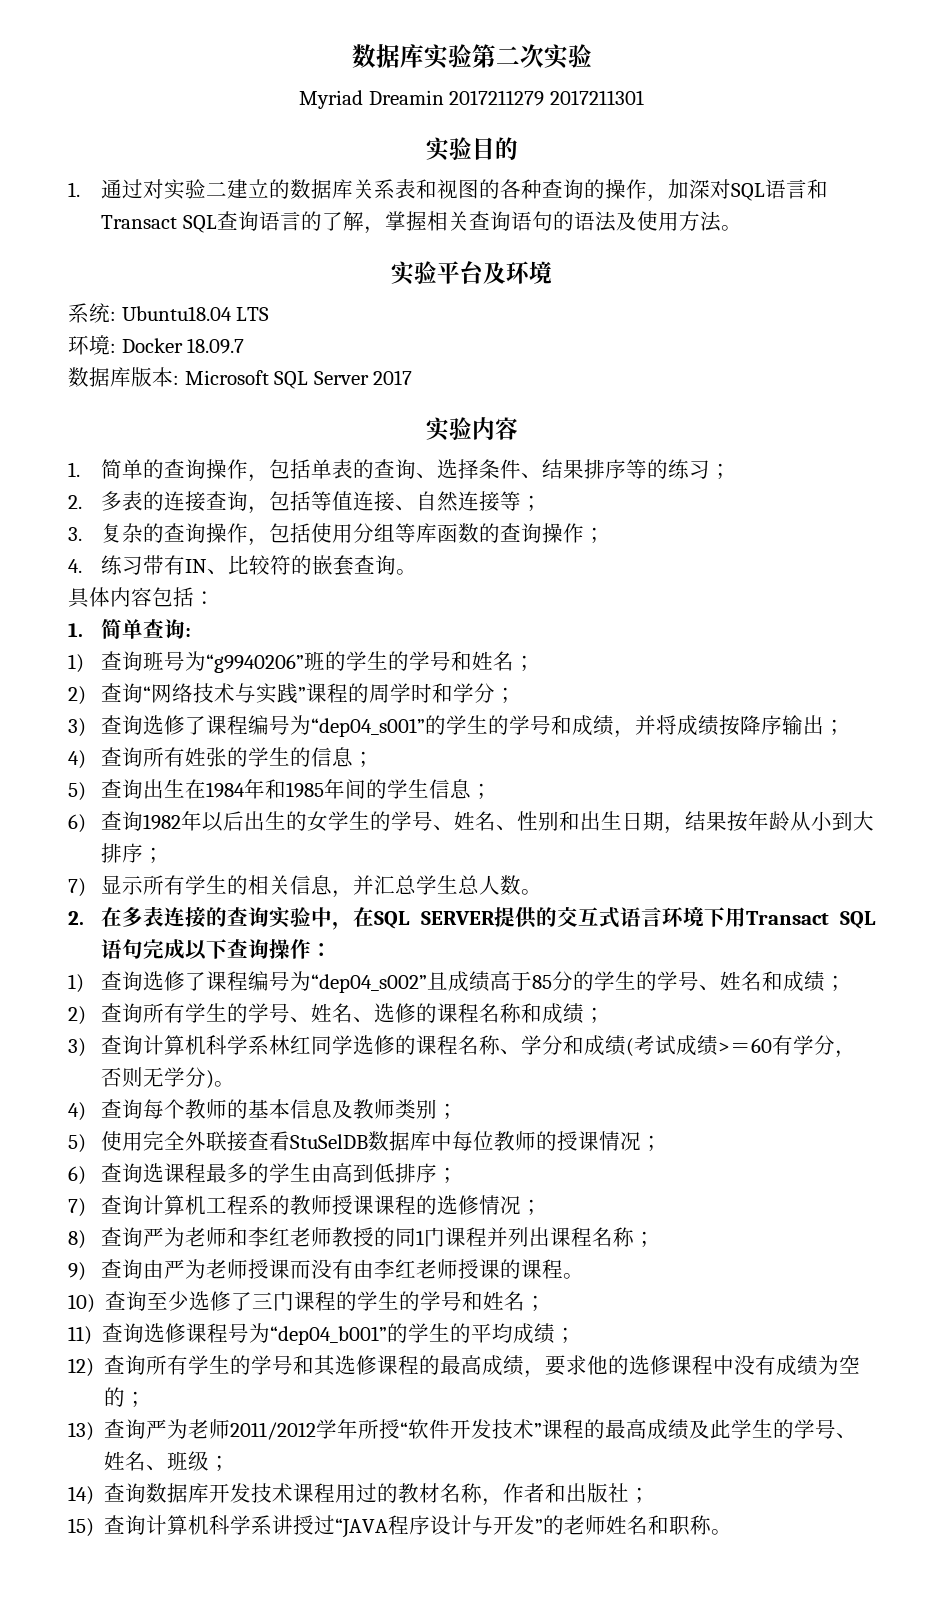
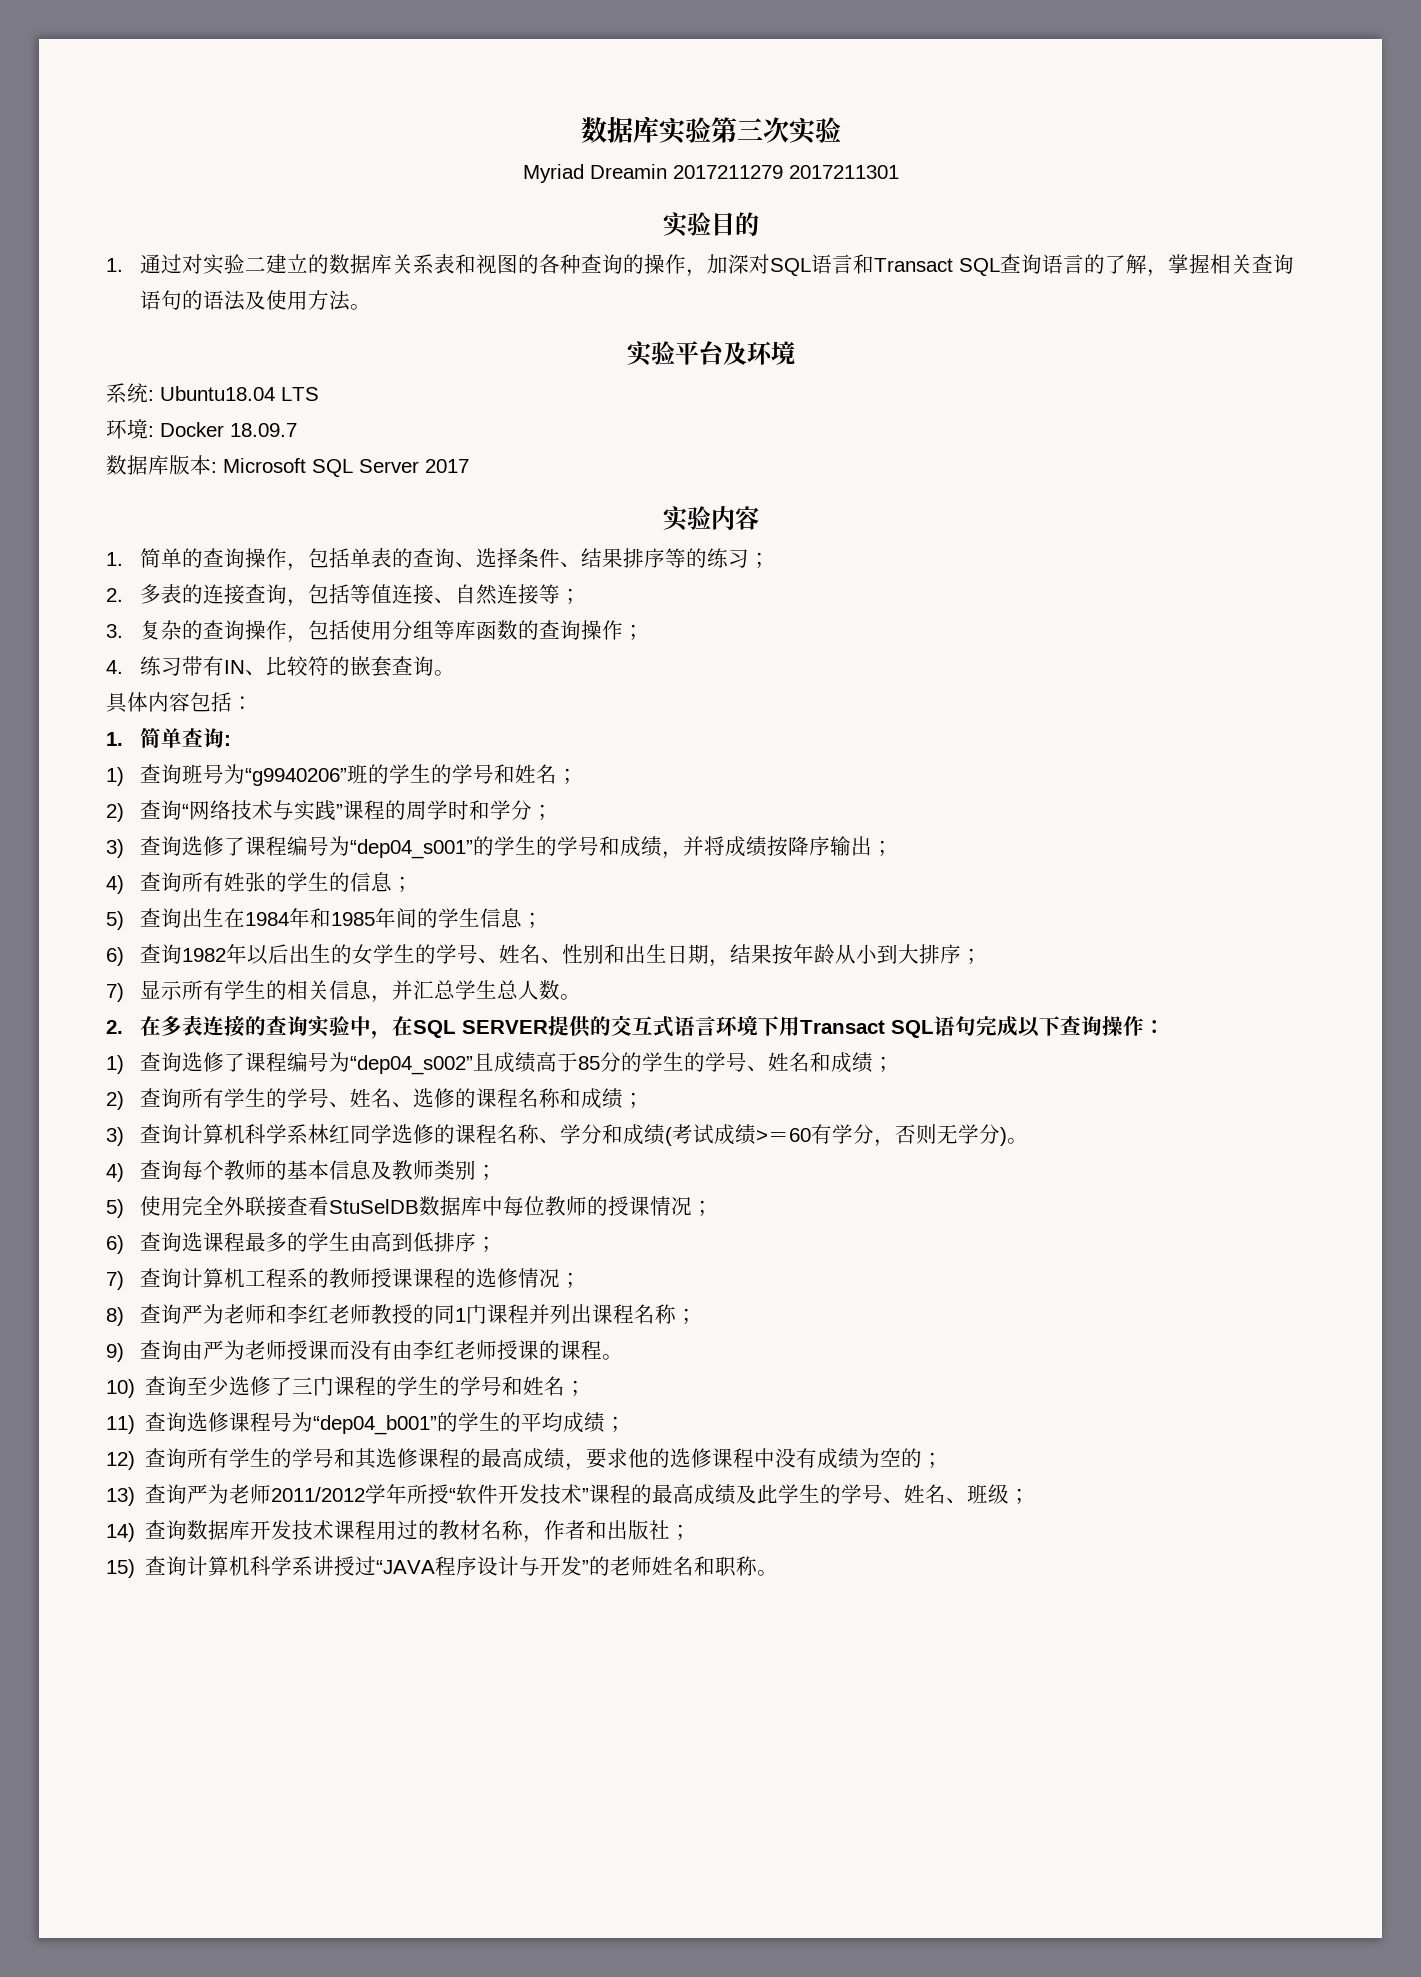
- 数据库实验第二次实验
+ 数据库实验第三次实验

